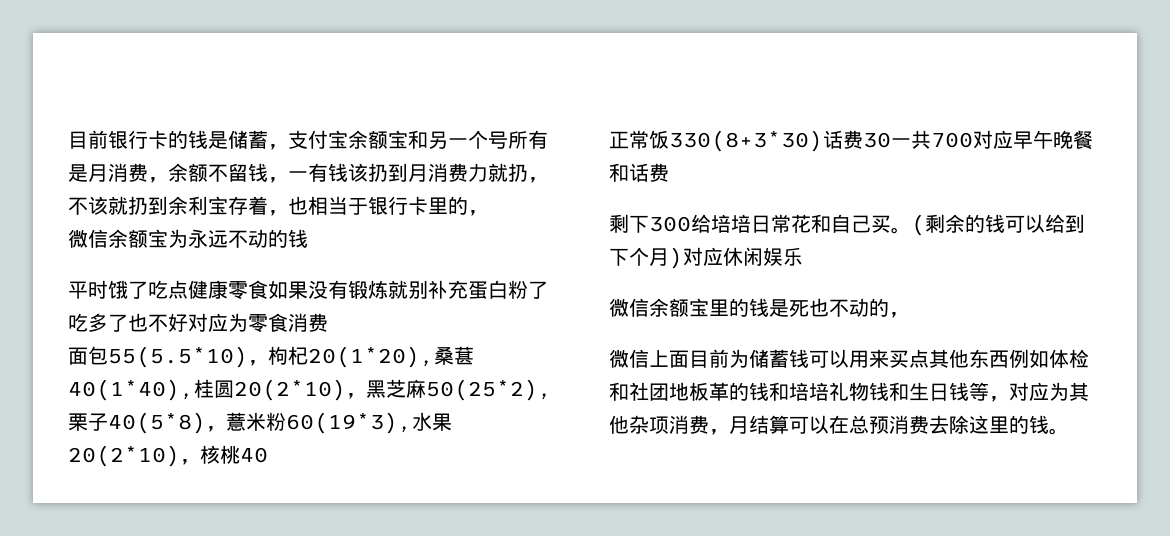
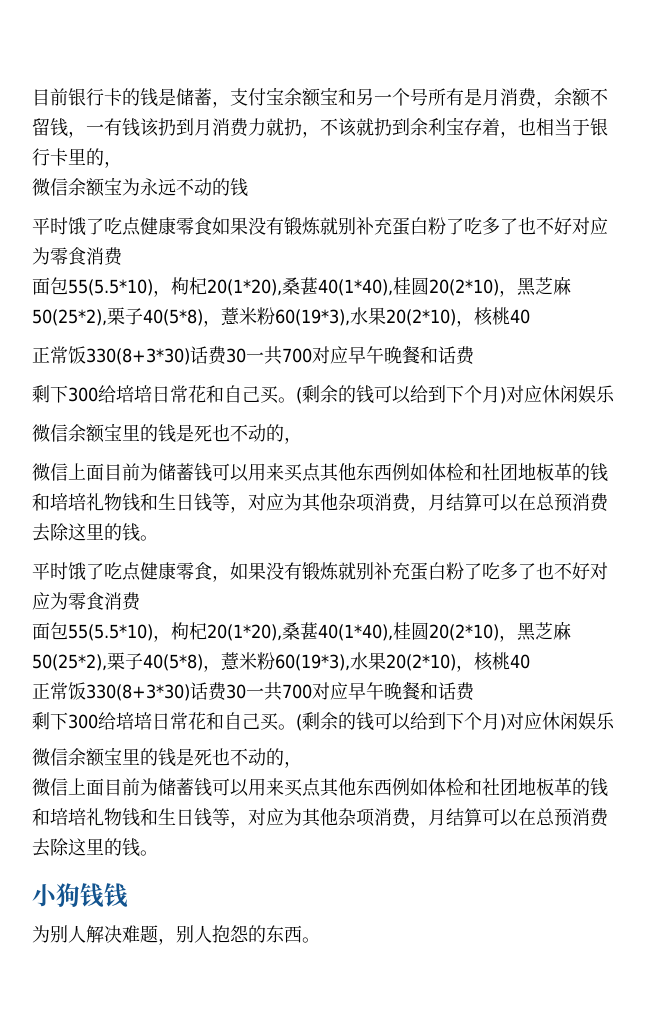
+ 平时饿了吃点健康零食，如果没有锻炼就别补充蛋白粉了吃多了也不好对应为零食消费
+ 面包55(5.5*10)，枸杞20(1*20),桑葚40(1*40),桂圆20(2*10)，黑芝麻50(25*2),栗子40(5*8)，薏米粉60(19*3),水果20(2*10)，核桃40
+ 正常饭330(8+3*30)话费30一共700对应早午晚餐和话费
+ 剩下300给培培日常花和自己买。(剩余的钱可以给到下个月)对应休闲娱乐
+ 微信余额宝里的钱是死也不动的，
+ 微信上面目前为储蓄钱可以用来买点其他东西例如体检和社团地板革的钱和培培礼物钱和生日钱等，对应为其他杂项消费，月结算可以在总预消费去除这里的钱。
+ 小狗钱钱
+ 为别人解决难题，别人抱怨的东西。

